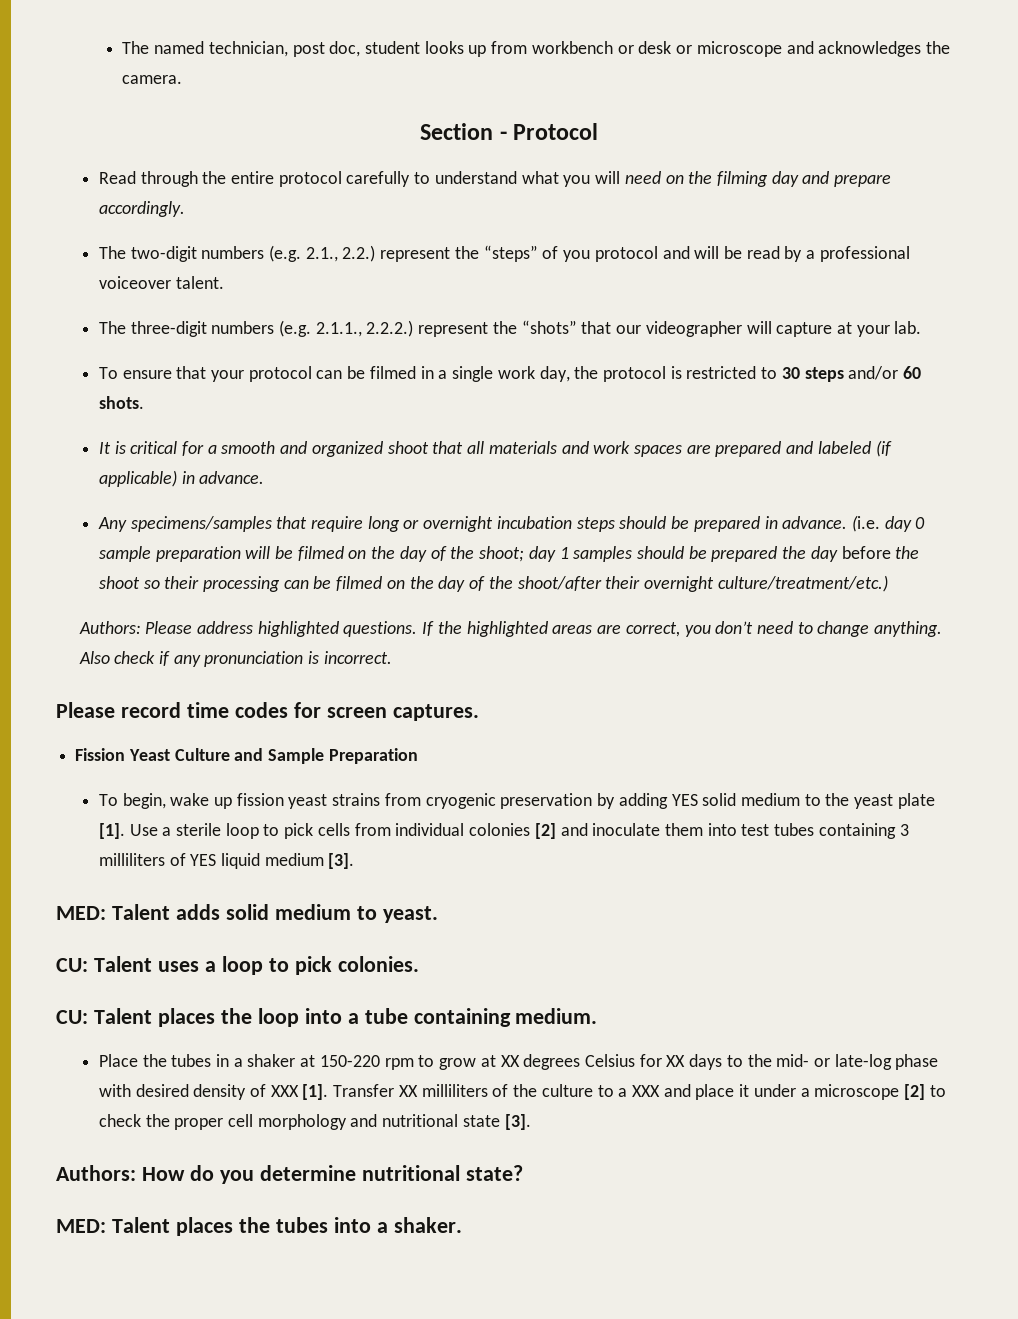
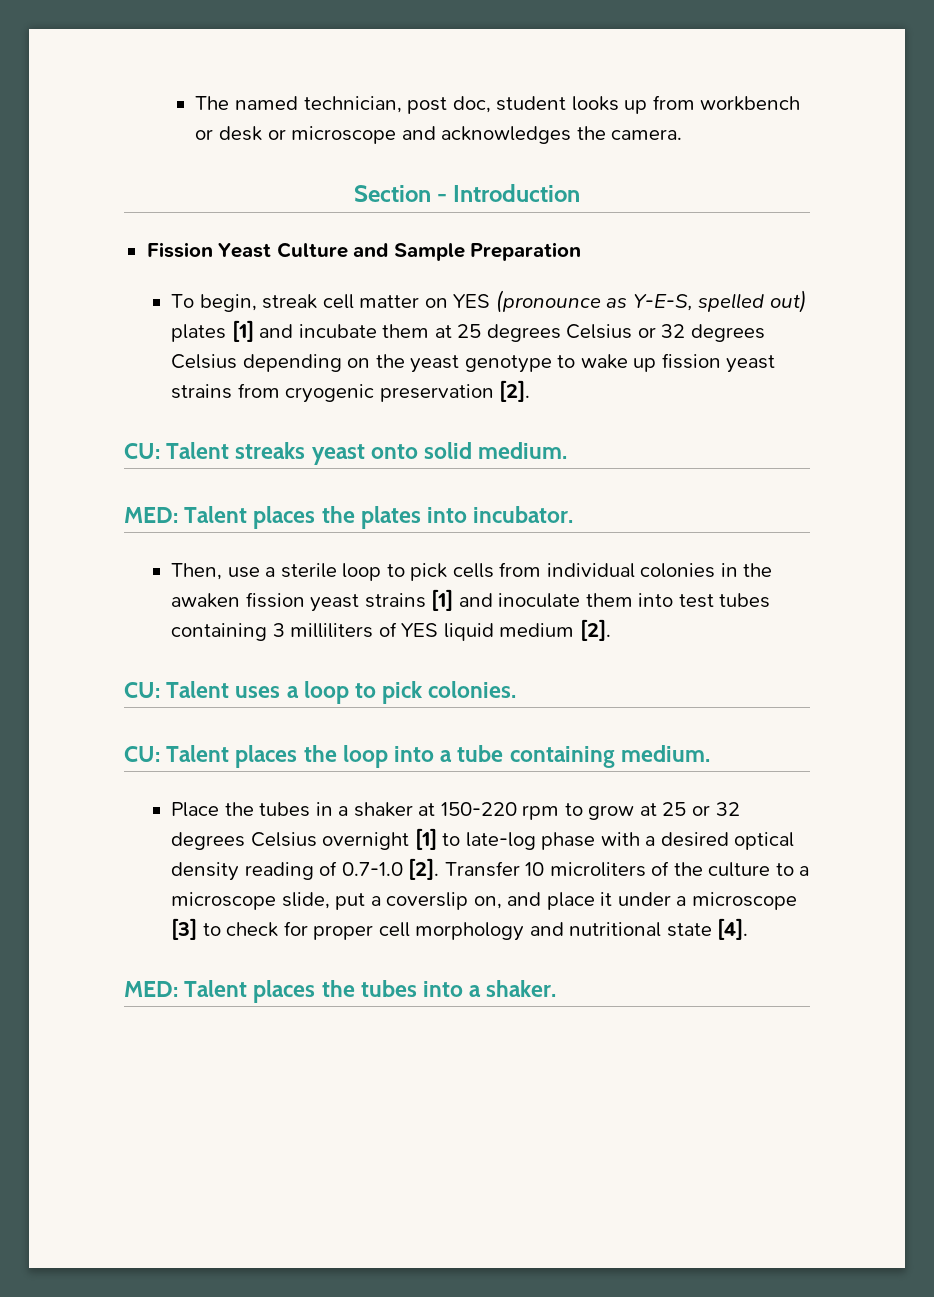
- Section - Protocol
- Read through the entire protocol carefully to understand what you will need on the filming day and prepare accordingly.
- The two-digit numbers (e.g. 2.1., 2.2.) represent the “steps” of you protocol and will be read by a professional voiceover talent.
- The three-digit numbers (e.g. 2.1.1., 2.2.2.) represent the “shots” that our videographer will capture at your lab.
- To ensure that your protocol can be filmed in a single work day, the protocol is restricted to 30 steps and/or 60 shots.
- It is critical for a smooth and organized shoot that all materials and work spaces are prepared and labeled (if applicable) in advance.
- Any specimens/samples that require long or overnight incubation steps should be prepared in advance. (i.e. day 0 sample preparation will be filmed on the day of the shoot; day 1 samples should be prepared the day before the shoot so their processing can be filmed on the day of the shoot/after their overnight culture/treatment/etc.)
- Authors: Please address highlighted questions. If the highlighted areas are correct, you don’t need to change anything. Also check if any pronunciation is incorrect.
- Please record time codes for screen captures.
+ Section - Introduction
- To begin, wake up fission yeast strains from cryogenic preservation by adding YES solid medium to the yeast plate [1]. Use a sterile loop to pick cells from individual colonies [2] and inoculate them into test tubes containing 3 milliliters of YES liquid medium [3].
- MED: Talent adds solid medium to yeast.
+ To begin, streak cell matter on YES (pronounce as Y-E-S, spelled out) plates [1] and incubate them at 25 degrees Celsius or 32 degrees Celsius depending on the yeast genotype to wake up fission yeast strains from cryogenic preservation [2].
+ CU: Talent streaks yeast onto solid medium.
+ MED: Talent places the plates into incubator.
+ Then, use a sterile loop to pick cells from individual colonies in the awaken fission yeast strains [1] and inoculate them into test tubes containing 3 milliliters of YES liquid medium [2].
- Place the tubes in a shaker at 150-220 rpm to grow at XX degrees Celsius for XX days to the mid- or late-log phase with desired density of XXX [1]. Transfer XX milliliters of the culture to a XXX and place it under a microscope [2] to check the proper cell morphology and nutritional state [3].
- Authors: How do you determine nutritional state?
+ Place the tubes in a shaker at 150-220 rpm to grow at 25 or 32 degrees Celsius overnight [1] to late-log phase with a desired optical density reading of 0.7-1.0 [2]. Transfer 10 microliters of the culture to a microscope slide, put a coverslip on, and place it under a microscope [3] to check for proper cell morphology and nutritional state [4].

